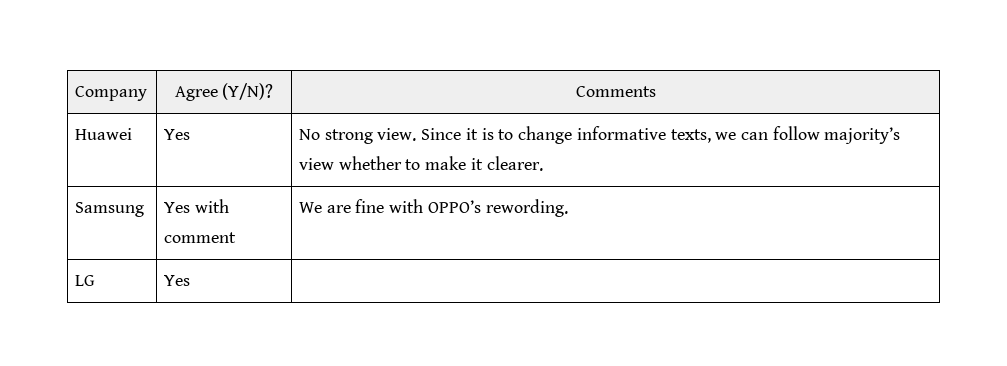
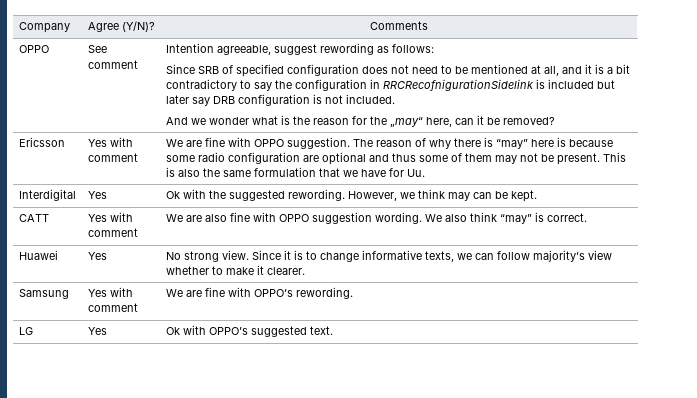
+ OPPO | See comment | Intention agreeable, suggest rewording as follows:
+ Since SRB of specified configuration does not need to be mentioned at all, and it is a bit contradictory to say the configuration in RRCRecofnigurationSidelink is included but later say DRB configuration is not included.
+ And we wonder what is the reason for the „may“ here, can it be removed?
+ Ericsson | Yes with comment | We are fine with OPPO suggestion. The reason of why there is “may” here is because some radio configuration are optional and thus some of them may not be present. This is also the same formulation that we have for Uu.
+ Interdigital | Yes | Ok with the suggested rewording. However, we think may can be kept.
+ CATT | Yes with comment | We are also fine with OPPO suggestion wording. We also think “may” is correct.
- LG | Yes |
+ LG | Yes | Ok with OPPO’s suggested text.

